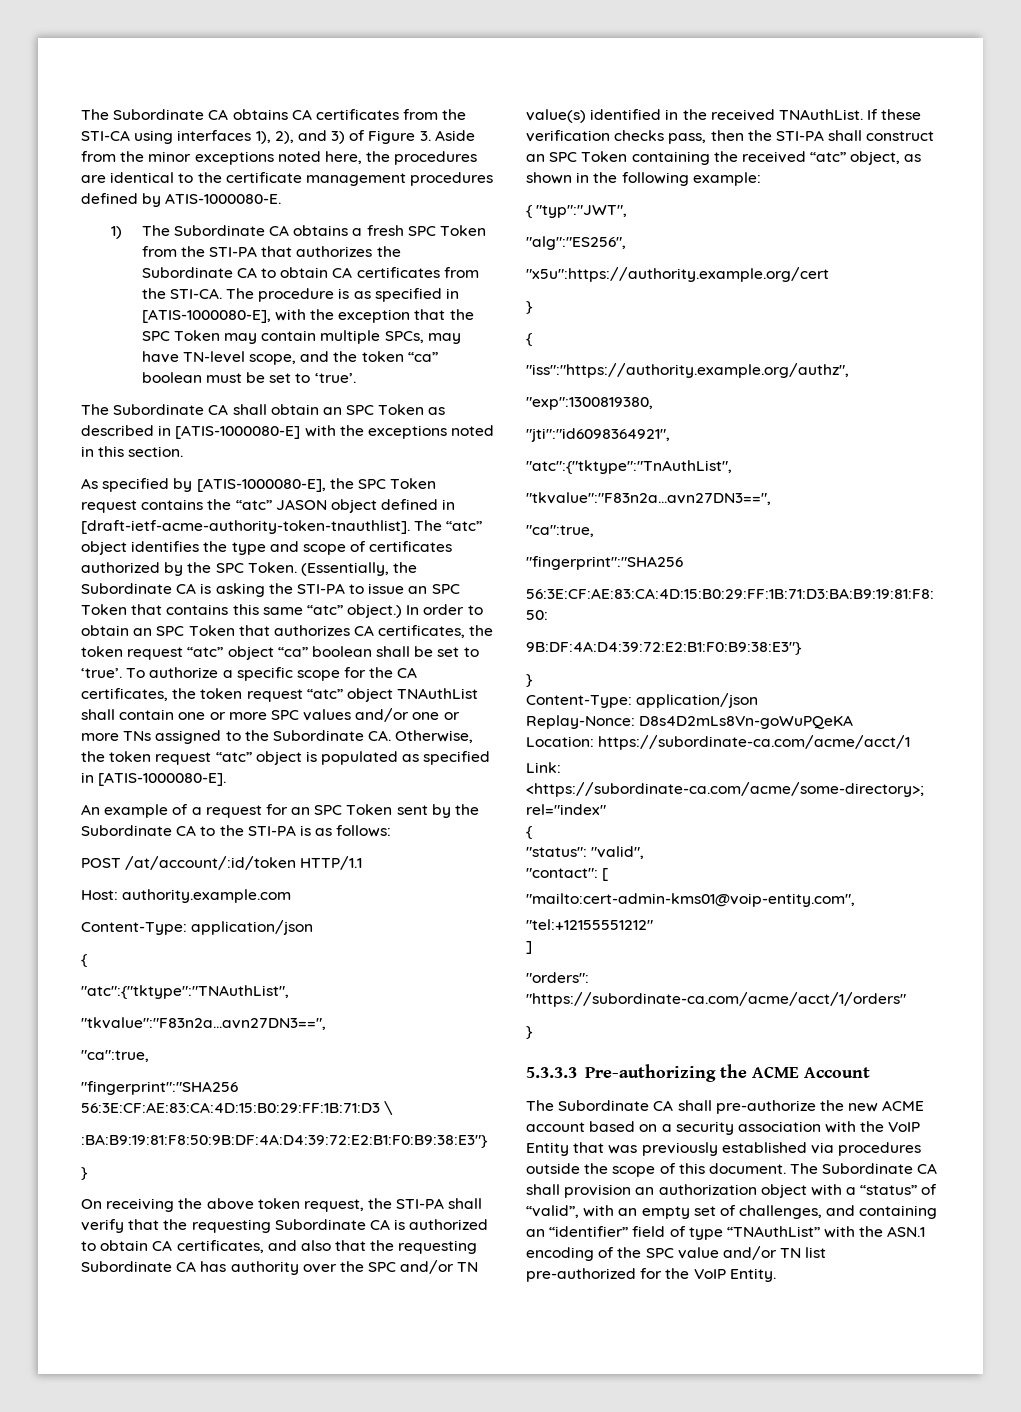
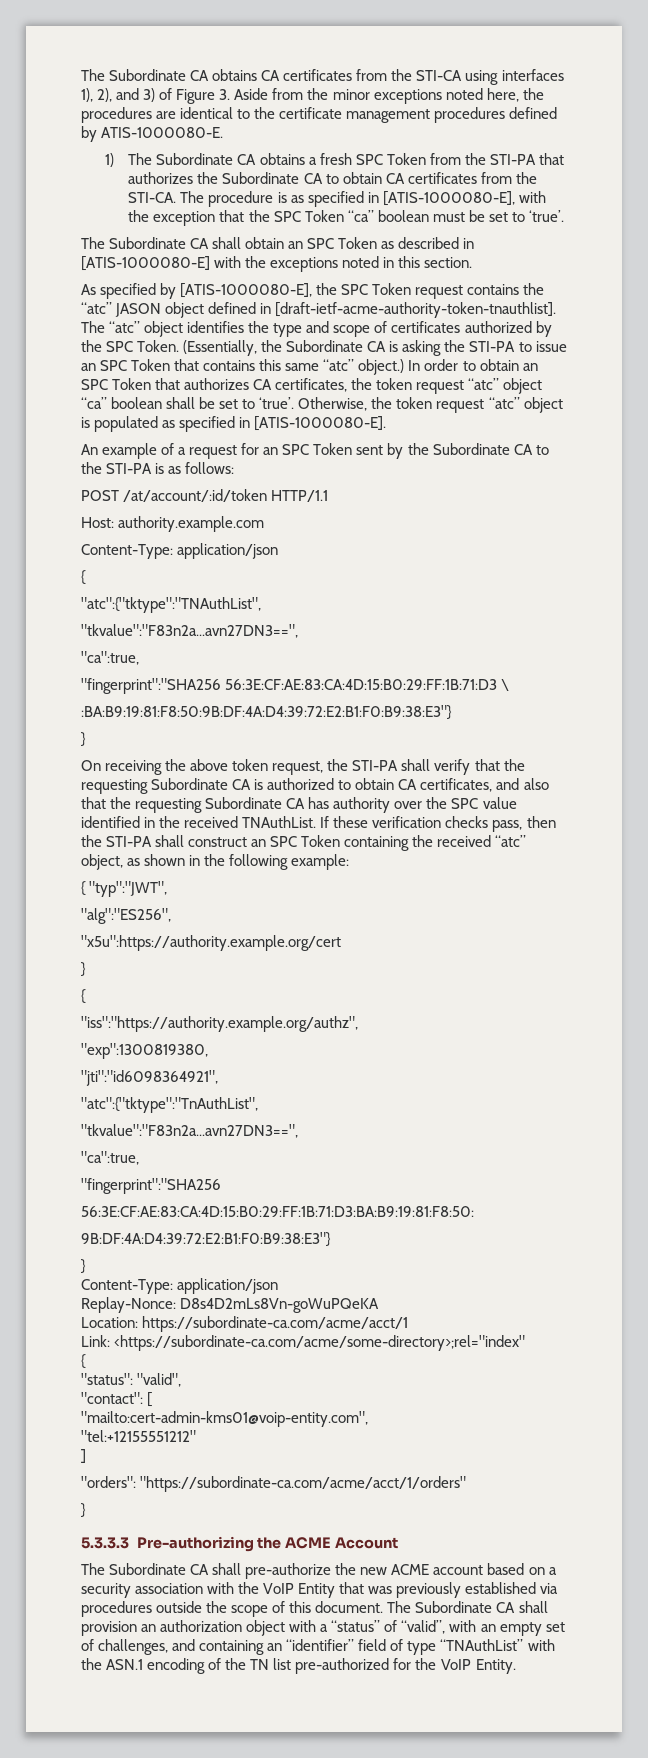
- The procedure is as specified in [ATIS-1000080-E], with the exception that the SPC Token may contain multiple SPCs, may have TN-level scope, and the token “ca” boolean must be set to ‘true’.
+ The procedure is as specified in [ATIS-1000080-E], with the exception that the SPC Token “ca” boolean must be set to ‘true’.
- To authorize a specific scope for the CA certificates, the token request “atc” object TNAuthList shall contain one or more SPC values and/or one or more TNs assigned to the Subordinate CA. Otherwise, the token request “atc” object is populated as specified in [ATIS-1000080-E].
+ Otherwise, the token request “atc” object is populated as specified in [ATIS-1000080-E].
- On receiving the above token request, the STI-PA shall verify that the requesting Subordinate CA is authorized to obtain CA certificates, and also that the requesting Subordinate CA has authority over the SPC and/or TN value(s) identified in the received TNAuthList.
+ On receiving the above token request, the STI-PA shall verify that the requesting Subordinate CA is authorized to obtain CA certificates, and also that the requesting Subordinate CA has authority over the SPC value identified in the received TNAuthList.
- The Subordinate CA shall provision an authorization object with a “status” of “valid”, with an empty set of challenges, and containing an “identifier” field of type “TNAuthList” with the ASN.1 encoding of the SPC value and/or TN list pre-authorized for the VoIP Entity.
+ The Subordinate CA shall provision an authorization object with a “status” of “valid”, with an empty set of challenges, and containing an “identifier” field of type “TNAuthList” with the ASN.1 encoding of the TN list pre-authorized for the VoIP Entity.

